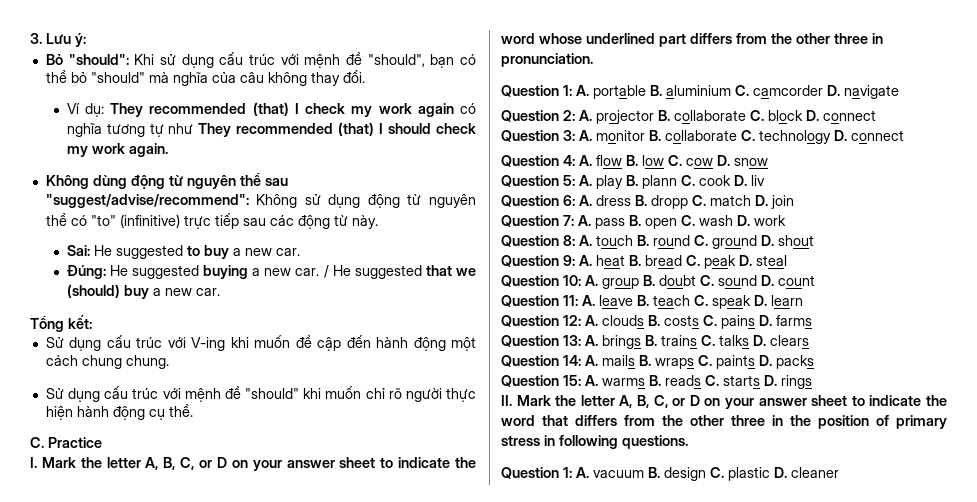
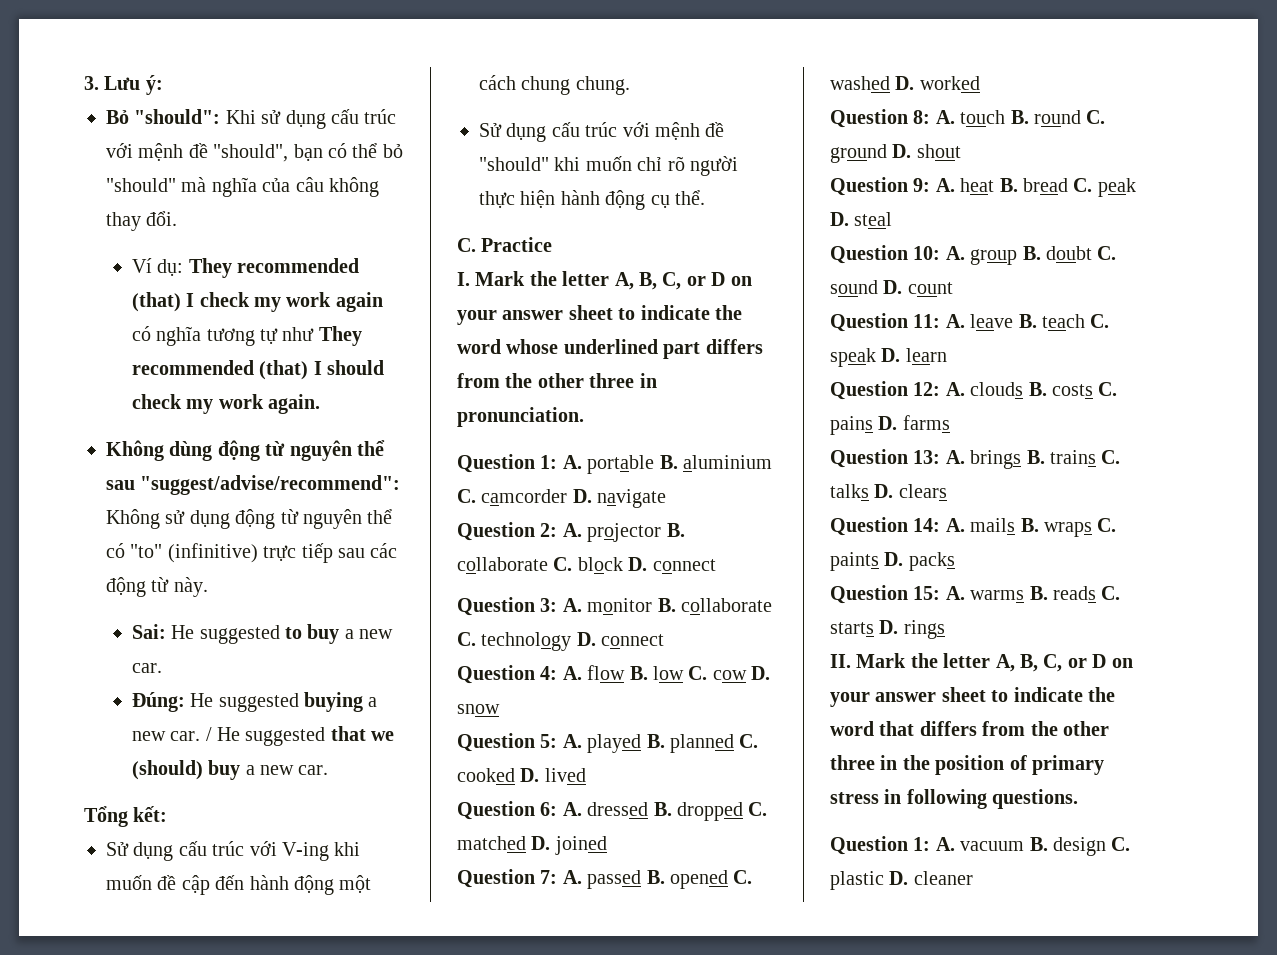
- Question 5: A. play B. plann C. cook D. liv
- Question 6: A. dress B. dropp C. match D. join
- Question 7: A. pass B. open C. wash D. work
+ Question 5: A. played B. planned C. cooked D. lived
+ Question 6: A. dressed B. dropped C. matched D. joined
+ Question 7: A. passed B. opened C. washed D. worked

